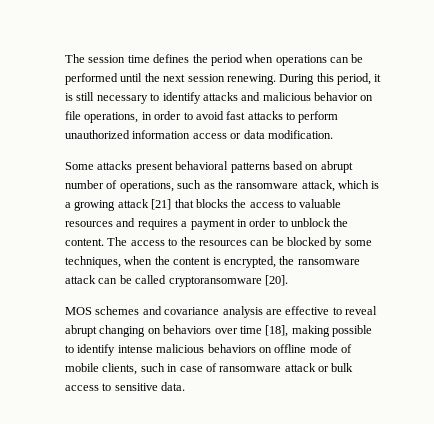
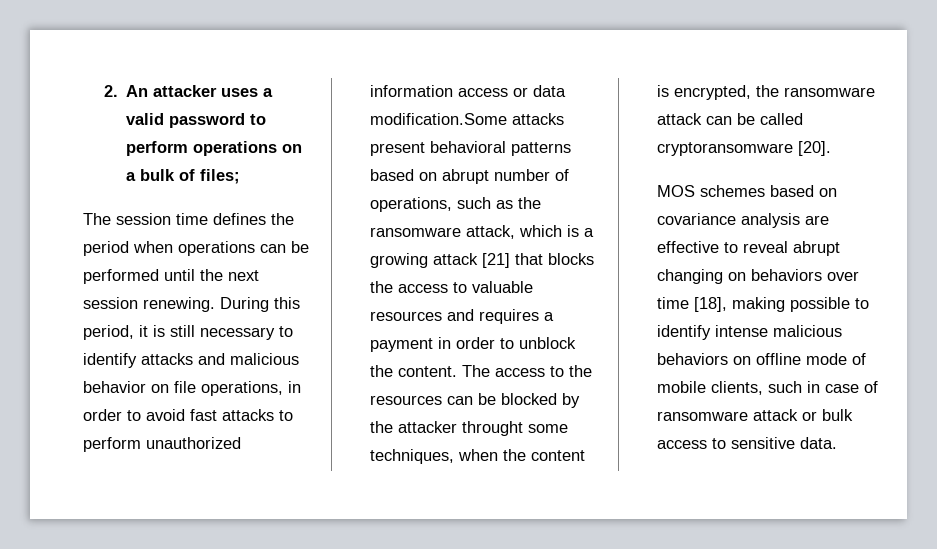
+ 2. An attacker uses a valid password to perform operations on a bulk of files;
- During this period, it is still necessary to identify attacks and malicious behavior on file operations, in order to avoid fast attacks to perform unauthorized information access or data modification.
- Some attacks present behavioral patterns based on abrupt number of operations, such as the ransomware attack, which is a growing attack [21] that blocks the access to valuable resources and requires a payment in order to unblock the content.
+ During this period, it is still necessary to identify attacks and malicious behavior on file operations, in order to avoid fast attacks to perform unauthorized information access or data modification.Some attacks present behavioral patterns based on abrupt number of operations, such as the ransomware attack, which is a growing attack [21] that blocks the access to valuable resources and requires a payment in order to unblock the content.
- The access to the resources can be blocked by some techniques, when the content is encrypted, the ransomware attack can be called cryptoransomware [20].
+ The access to the resources can be blocked by the attacker throught some techniques, when the content is encrypted, the ransomware attack can be called cryptoransomware [20].
- MOS schemes and covariance analysis are effective to reveal abrupt changing on behaviors over time [18], making possible to identify intense malicious behaviors on offline mode of mobile clients, such in case of ransomware attack or bulk access to sensitive data.
+ MOS schemes based on covariance analysis are effective to reveal abrupt changing on behaviors over time [18], making possible to identify intense malicious behaviors on offline mode of mobile clients, such in case of ransomware attack or bulk access to sensitive data.

